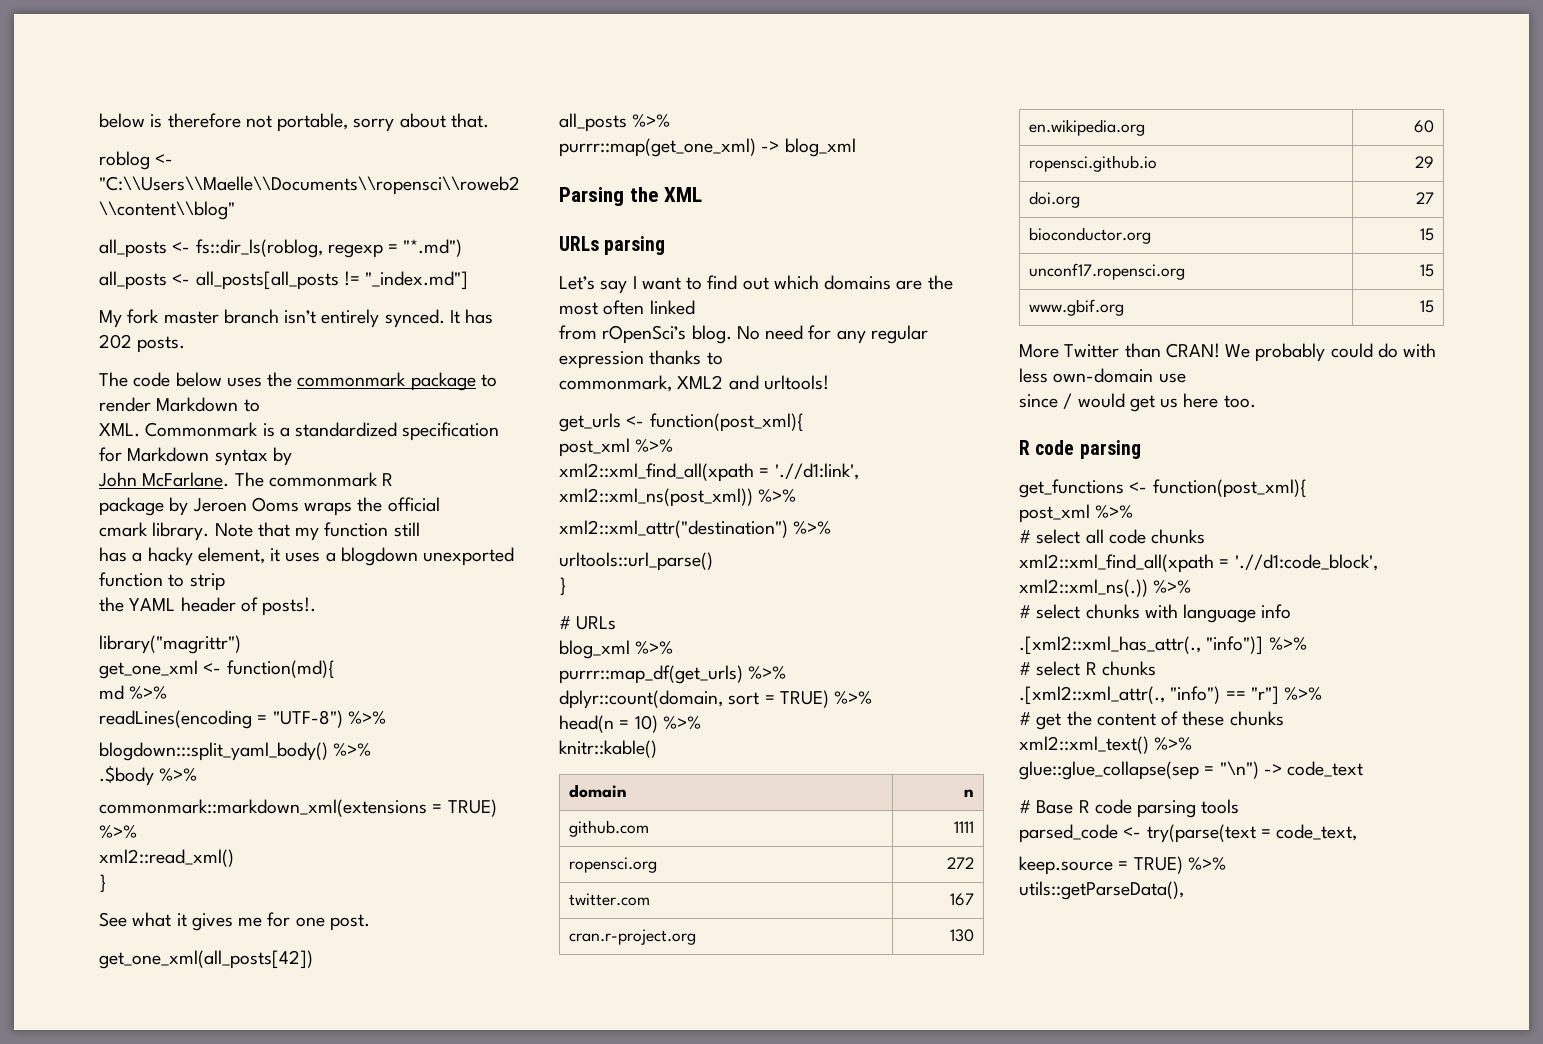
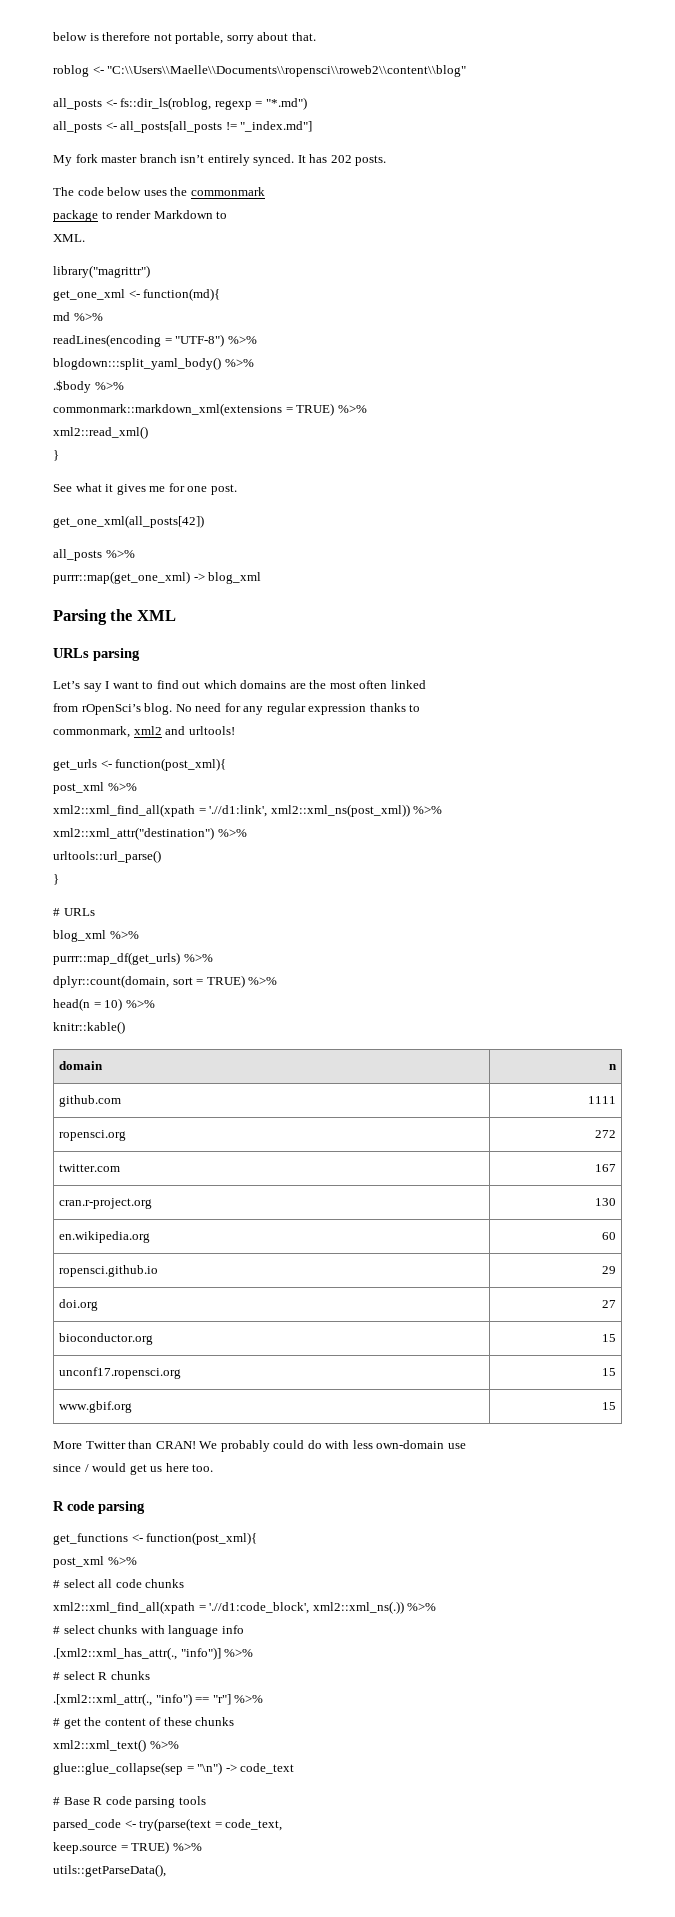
- The code below uses the commonmark package to render Markdown to
+ The code below uses the commonmark
+ package to render Markdown to
- XML. Commonmark is a standardized specification for Markdown syntax by
- John McFarlane. The commonmark R
- package by Jeroen Ooms wraps the official
- cmark library. Note that my function still
- has a hacky element, it uses a blogdown unexported function to strip
- the YAML header of posts!.
+ XML.
- commonmark, XML2 and urltools!
+ commonmark, xml2 and urltools!

